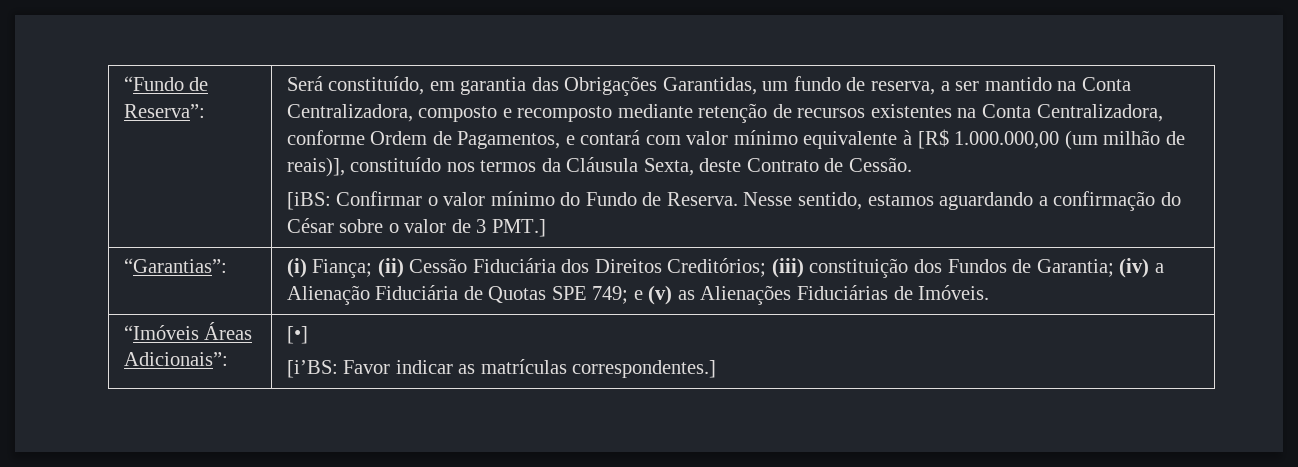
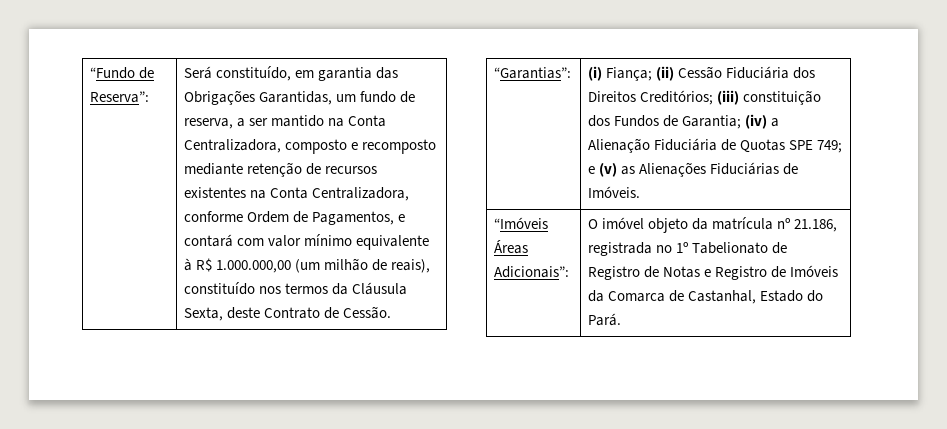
- Será constituído, em garantia das Obrigações Garantidas, um fundo de reserva, a ser mantido na Conta Centralizadora, composto e recomposto mediante retenção de recursos existentes na Conta Centralizadora, conforme Ordem de Pagamentos, e contará com valor mínimo equivalente à [R$ 1.000.000,00 (um milhão de reais)], constituído nos termos da Cláusula Sexta, deste Contrato de Cessão.
+ Será constituído, em garantia das Obrigações Garantidas, um fundo de reserva, a ser mantido na Conta Centralizadora, composto e recomposto mediante retenção de recursos existentes na Conta Centralizadora, conforme Ordem de Pagamentos, e contará com valor mínimo equivalente à R$ 1.000.000,00 (um milhão de reais), constituído nos termos da Cláusula Sexta, deste Contrato de Cessão.
- [iBS: Confirmar o valor mínimo do Fundo de Reserva. Nesse sentido, estamos aguardando a confirmação do César sobre o valor de 3 PMT.]
- “Imóveis Áreas Adicionais”: | [•]
- [i’BS: Favor indicar as matrículas correspondentes.]
+ “Imóveis Áreas Adicionais”: | O imóvel objeto da matrícula nº 21.186, registrada no 1º Tabelionato de Registro de Notas e Registro de Imóveis da Comarca de Castanhal, Estado do Pará.

